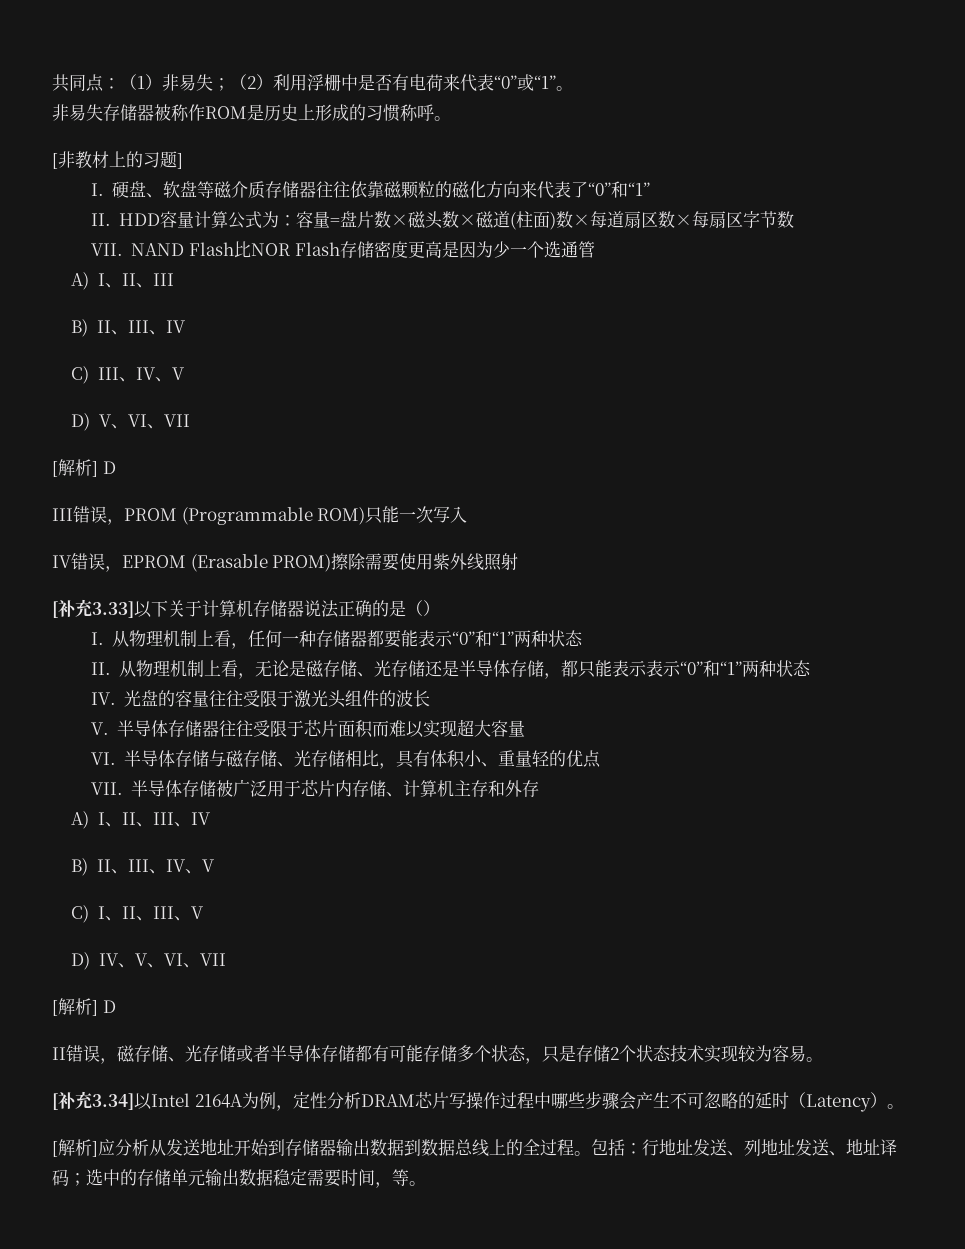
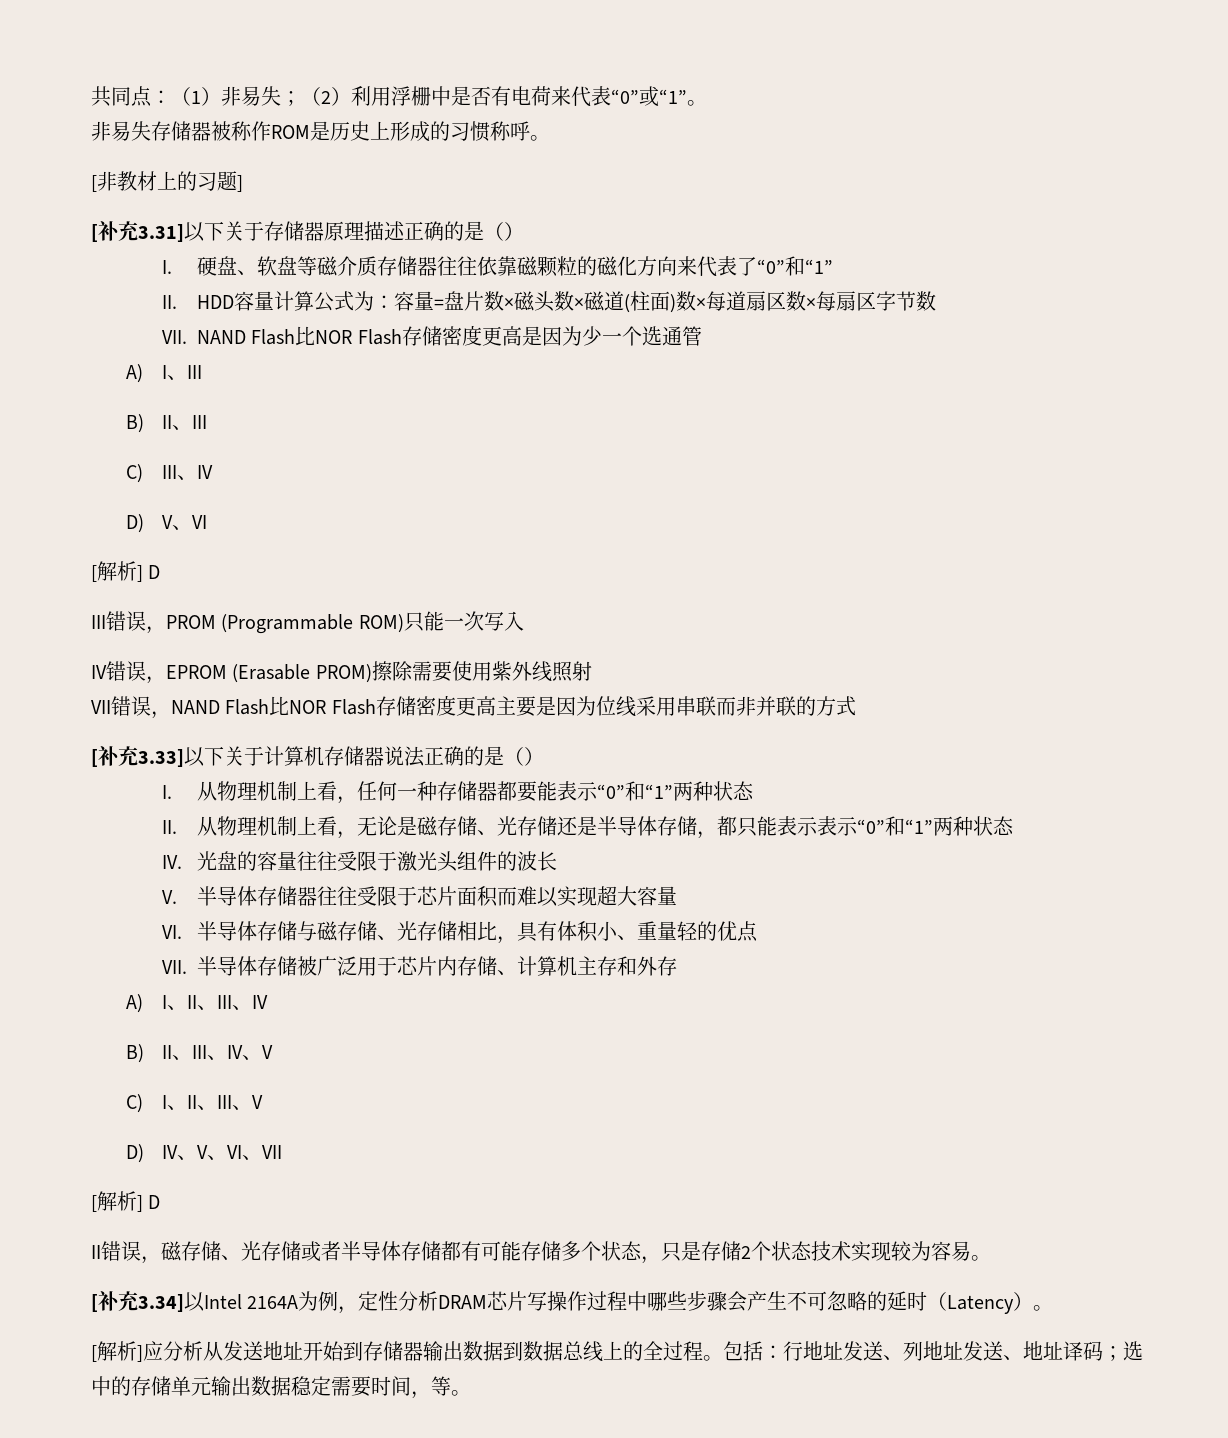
+ [补充3.31]以下关于存储器原理描述正确的是（）
  VII. NAND Flash比NOR Flash存储密度更高是因为少一个选通管
- A) I、II、III
- B) II、III、IV
+ A) I、III
+ B) II、III
- C) III、IV、V
+ C) III、IV
- D) V、VI、VII
+ D) V、VI
+ VII错误，NAND Flash比NOR Flash存储密度更高主要是因为位线采用串联而非并联的方式

